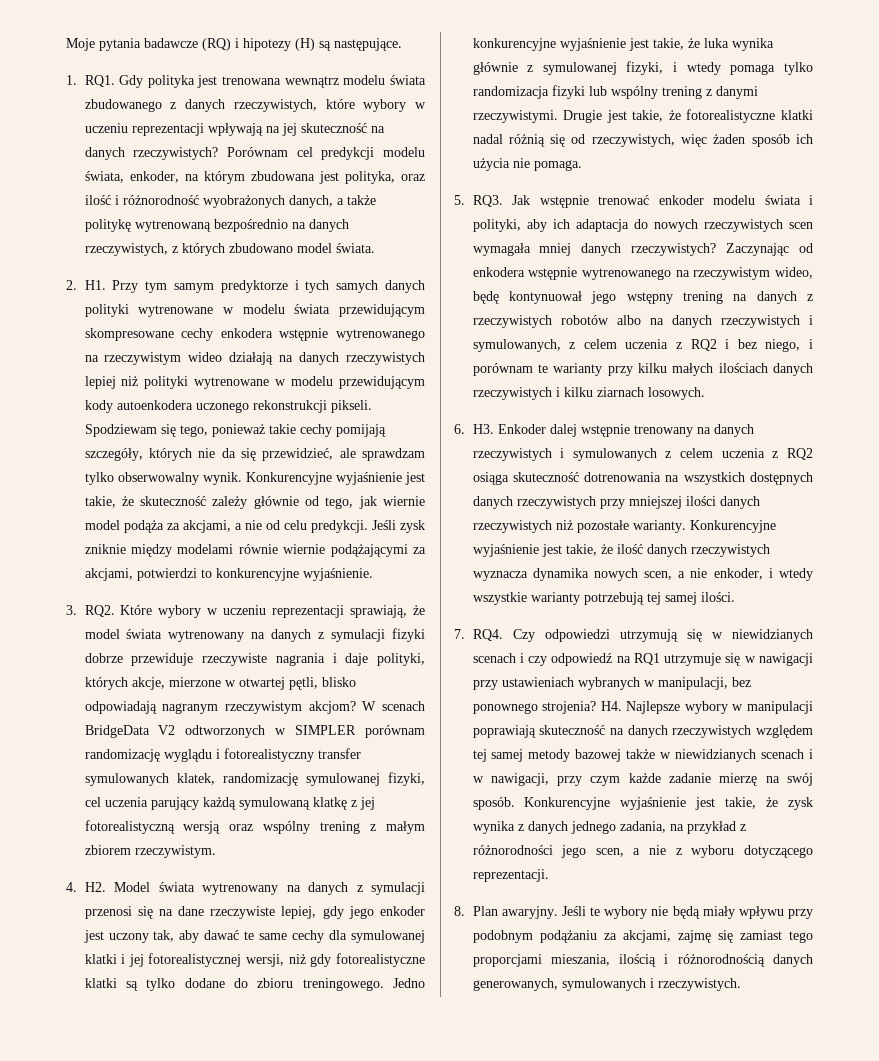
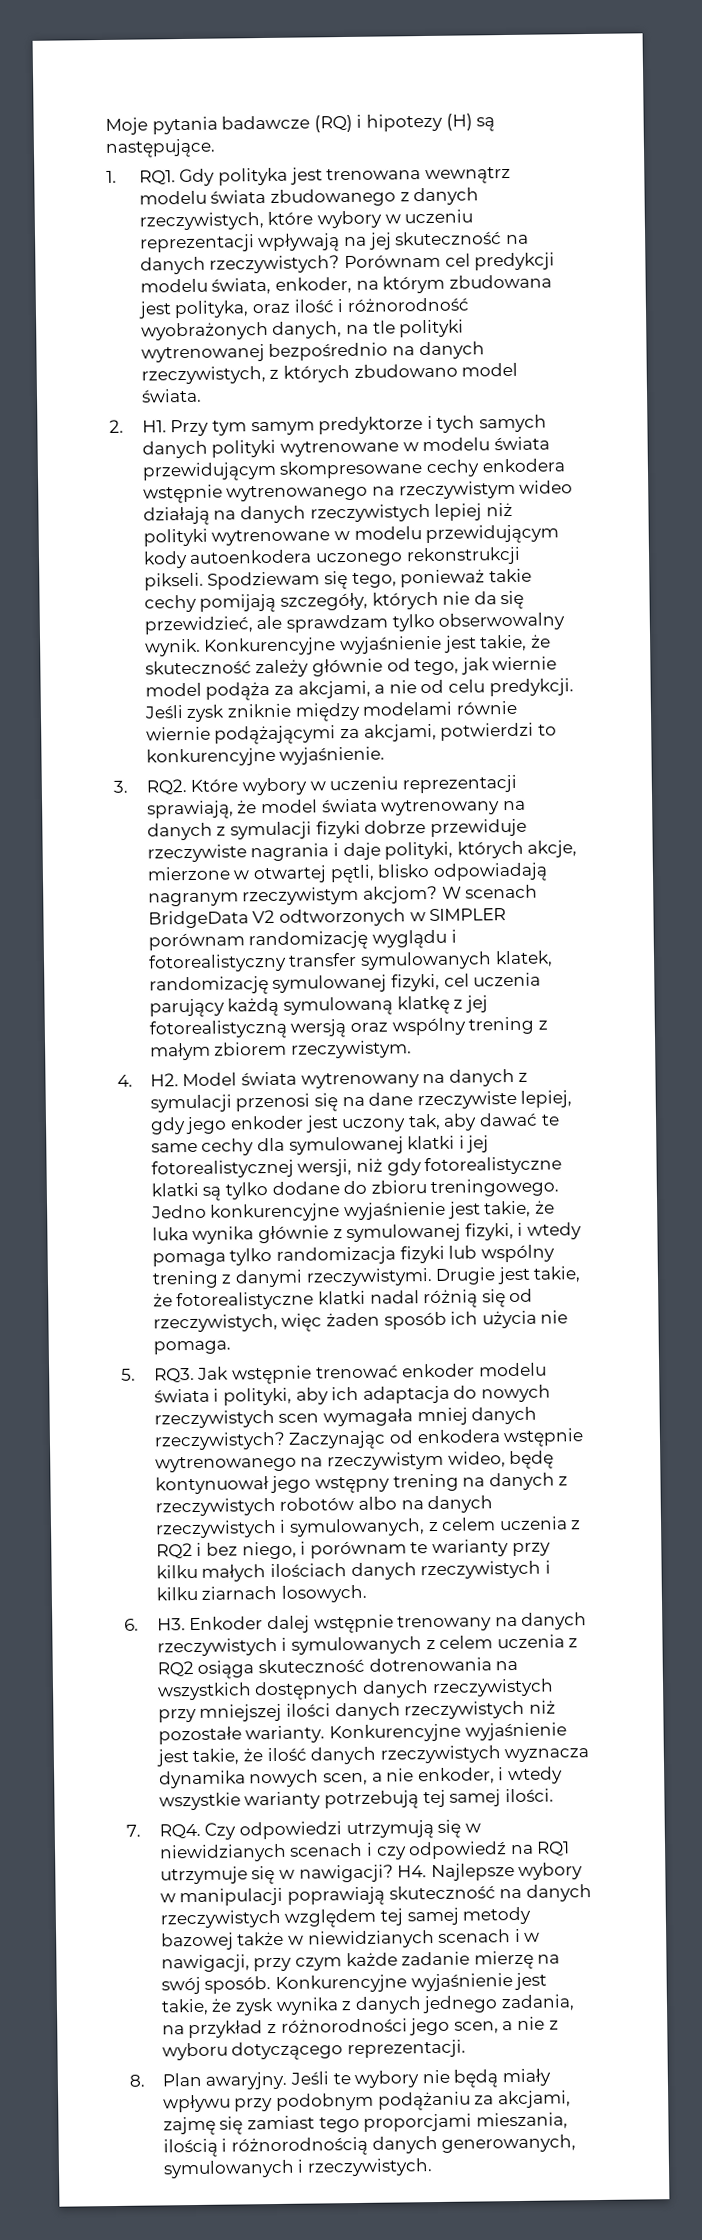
- Porównam cel predykcji modelu świata, enkoder, na którym zbudowana jest polityka, oraz ilość i różnorodność wyobrażonych danych, a także politykę wytrenowaną bezpośrednio na danych rzeczywistych, z których zbudowano model świata.
+ Porównam cel predykcji modelu świata, enkoder, na którym zbudowana jest polityka, oraz ilość i różnorodność wyobrażonych danych, na tle polityki wytrenowanej bezpośrednio na danych rzeczywistych, z których zbudowano model świata.
- 7. RQ4. Czy odpowiedzi utrzymują się w niewidzianych scenach i czy odpowiedź na RQ1 utrzymuje się w nawigacji przy ustawieniach wybranych w manipulacji, bez ponownego strojenia?
+ 7. RQ4. Czy odpowiedzi utrzymują się w niewidzianych scenach i czy odpowiedź na RQ1 utrzymuje się w nawigacji?

